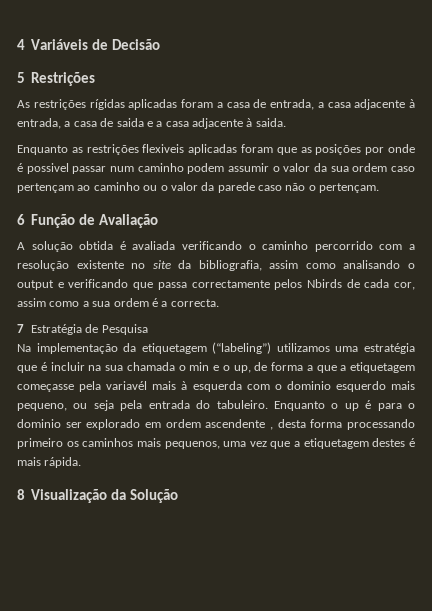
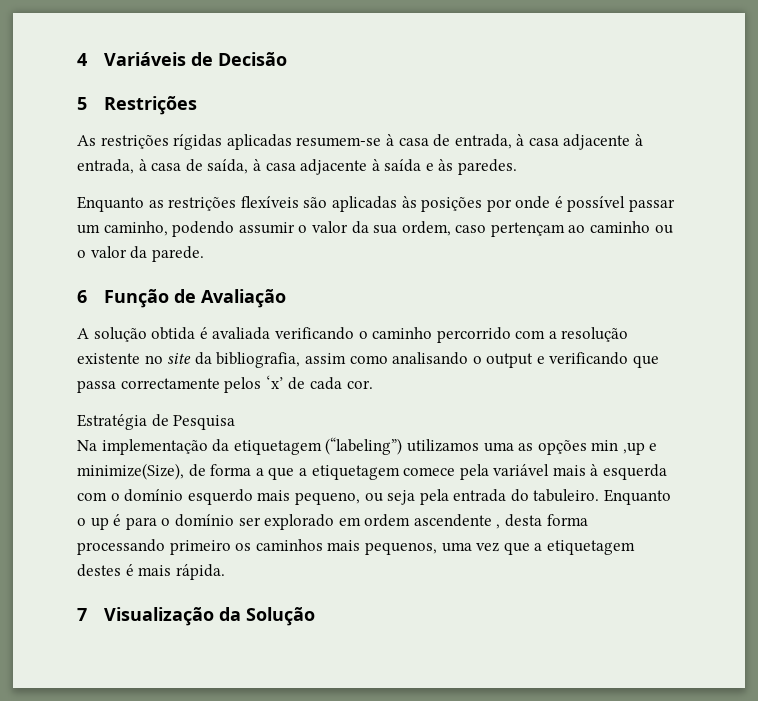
- As restrições rígidas aplicadas foram a casa de entrada, a casa adjacente à entrada, a casa de saida e a casa adjacente à saida.
- Enquanto as restrições flexiveis aplicadas foram que as posições por onde é possivel passar num caminho podem assumir o valor da sua ordem caso pertençam ao caminho ou o valor da parede caso não o pertençam.
+ As restrições rígidas aplicadas resumem-se à casa de entrada, à casa adjacente à entrada, à casa de saída, à casa adjacente à saída e às paredes.
+ Enquanto as restrições flexíveis são aplicadas às posições por onde é possível passar um caminho, podendo assumir o valor da sua ordem, caso pertençam ao caminho ou o valor da parede.
- A solução obtida é avaliada verificando o caminho percorrido com a resolução existente no site da bibliografia, assim como analisando o output e verificando que passa correctamente pelos Nbirds de cada cor, assim como a sua ordem é a correcta.
- 7 Estratégia de Pesquisa
+ A solução obtida é avaliada verificando o caminho percorrido com a resolução existente no site da bibliografia, assim como analisando o output e verificando que passa correctamente pelos ‘x’ de cada cor.
+ Estratégia de Pesquisa
- Na implementação da etiquetagem (“labeling”) utilizamos uma estratégia que é incluir na sua chamada o min e o up, de forma a que a etiquetagem começasse pela variavél mais à esquerda com o dominio esquerdo mais pequeno, ou seja pela entrada do tabuleiro.
+ Na implementação da etiquetagem (“labeling”) utilizamos uma as opções min ,up e minimize(Size), de forma a que a etiquetagem comece pela variável mais à esquerda com o domínio esquerdo mais pequeno, ou seja pela entrada do tabuleiro.
- Enquanto o up é para o dominio ser explorado em ordem ascendente , desta forma processando primeiro os caminhos mais pequenos, uma vez que a etiquetagem destes é mais rápida.
+ Enquanto o up é para o domínio ser explorado em ordem ascendente , desta forma processando primeiro os caminhos mais pequenos, uma vez que a etiquetagem destes é mais rápida.
- 8 Visualização da Solução
+ 7 Visualização da Solução

